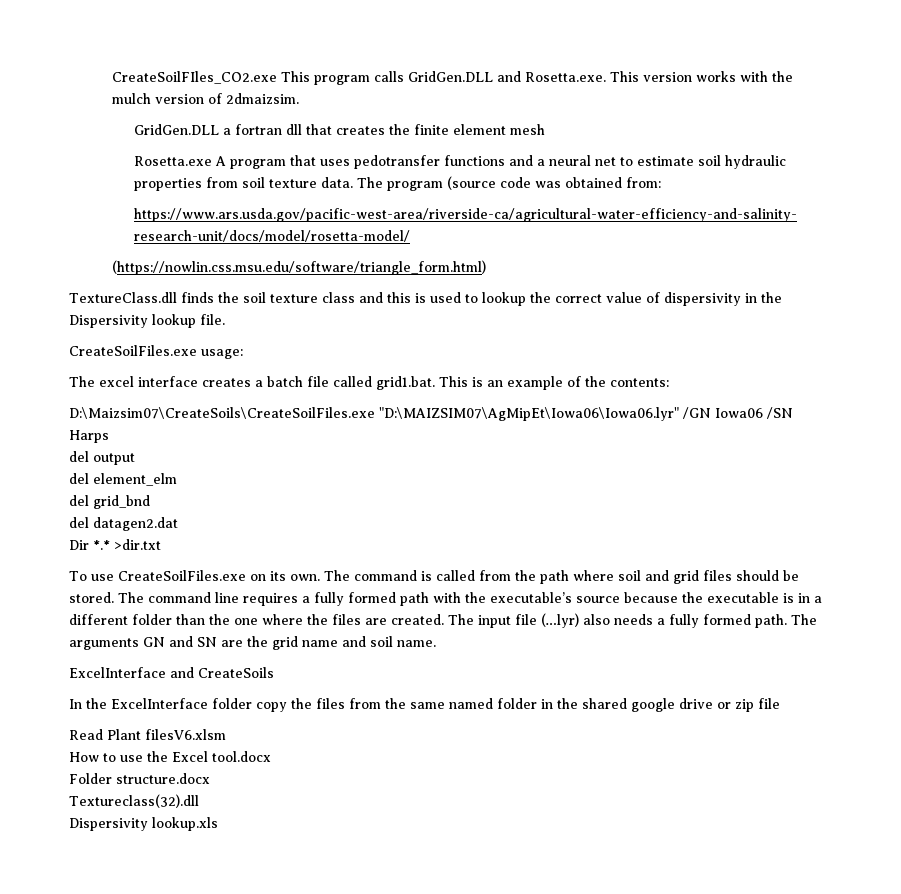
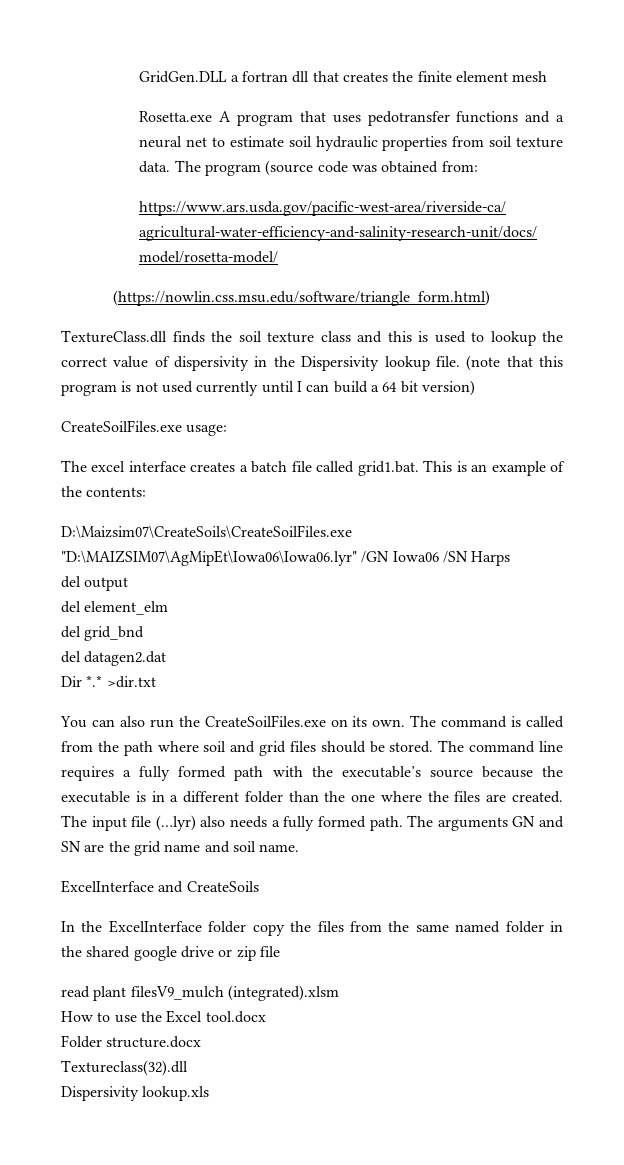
- CreateSoilFIles_CO2.exe This program calls GridGen.DLL and Rosetta.exe. This version works with the mulch version of 2dmaizsim.
+ (note that this program is not used currently until I can build a 64 bit version)
- To use CreateSoilFiles.exe on its own.
+ You can also run the CreateSoilFiles.exe on its own.
- Read Plant filesV6.xlsm
+ read plant filesV9_mulch (integrated).xlsm

